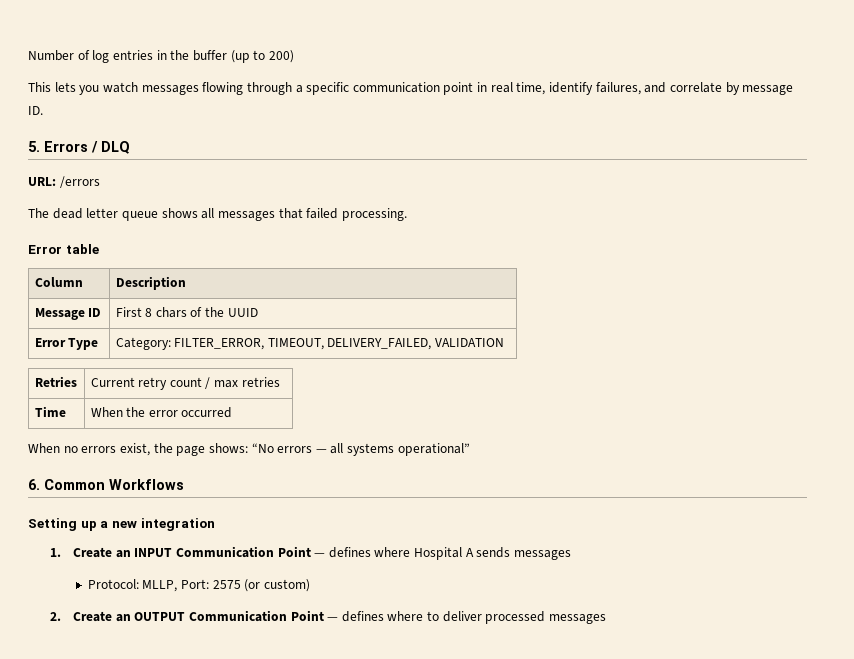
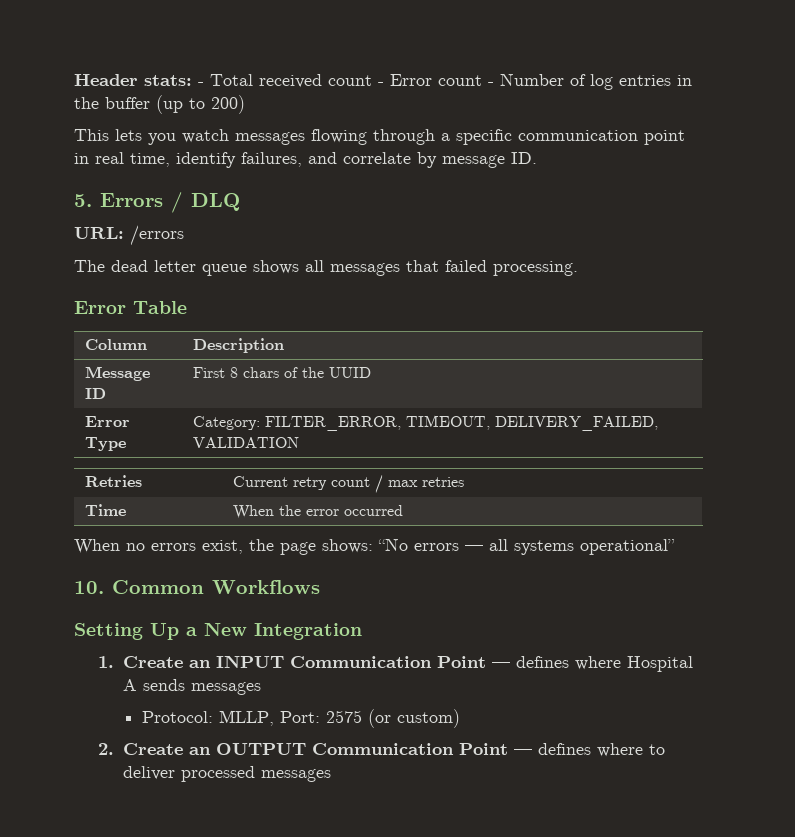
- Number of log entries in the buffer (up to 200)
+ Header stats: - Total received count - Error count - Number of log entries in the buffer (up to 200)
- Error table
+ Error Table
- 6. Common Workflows
+ 10. Common Workflows
- Setting up a new integration
+ Setting Up a New Integration

